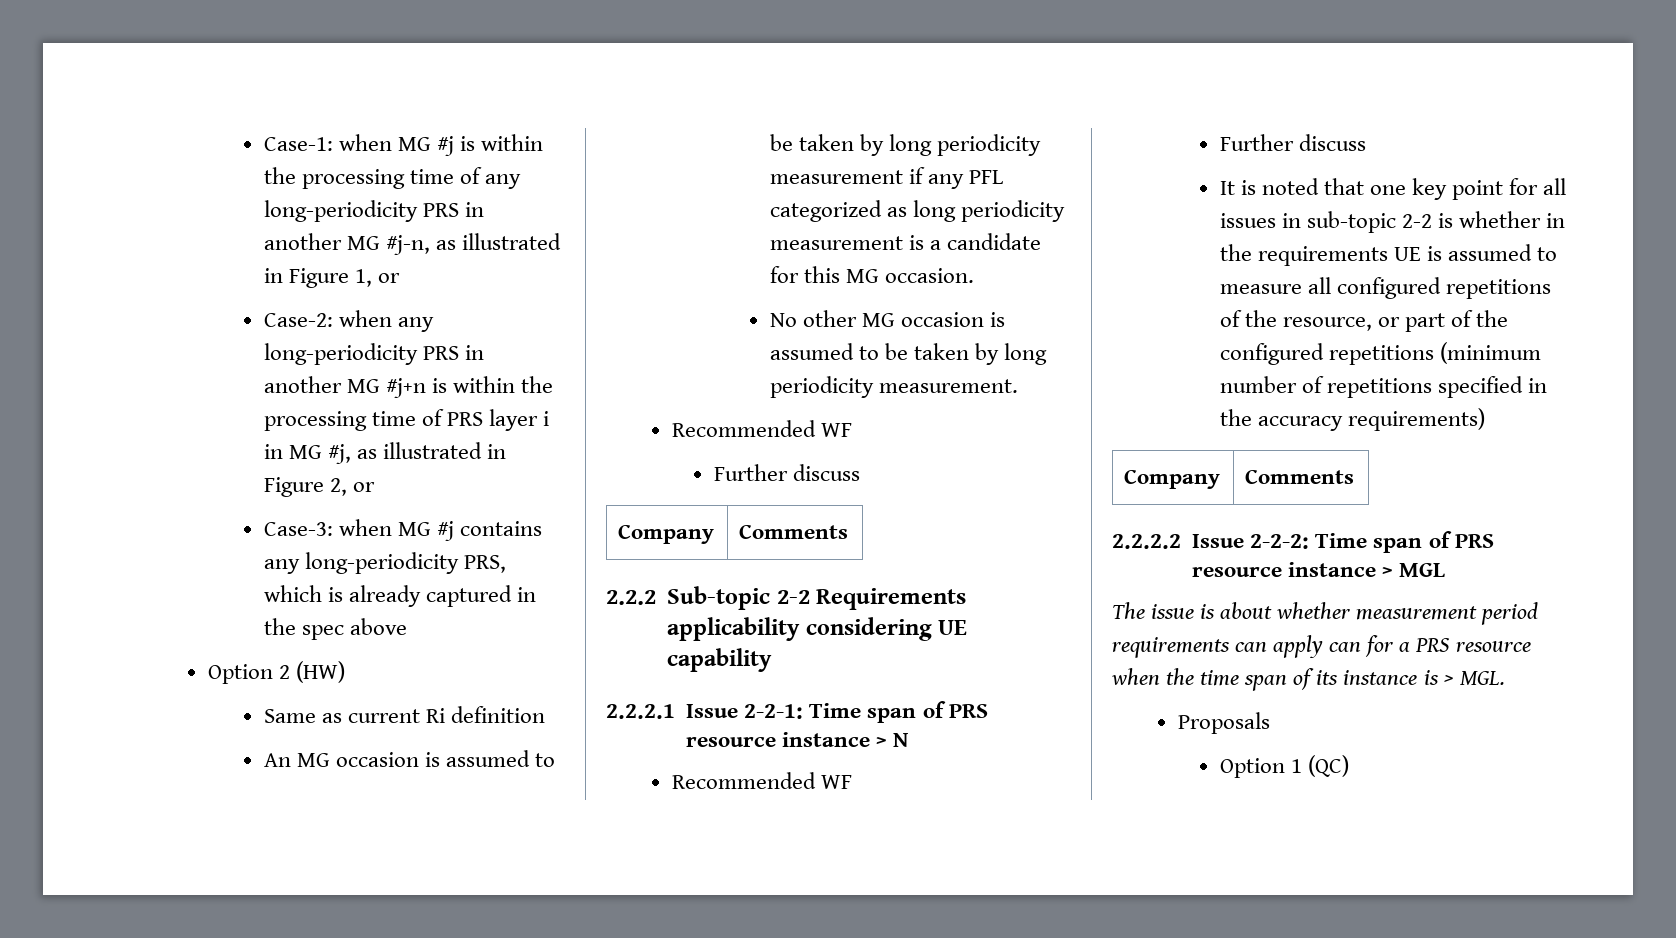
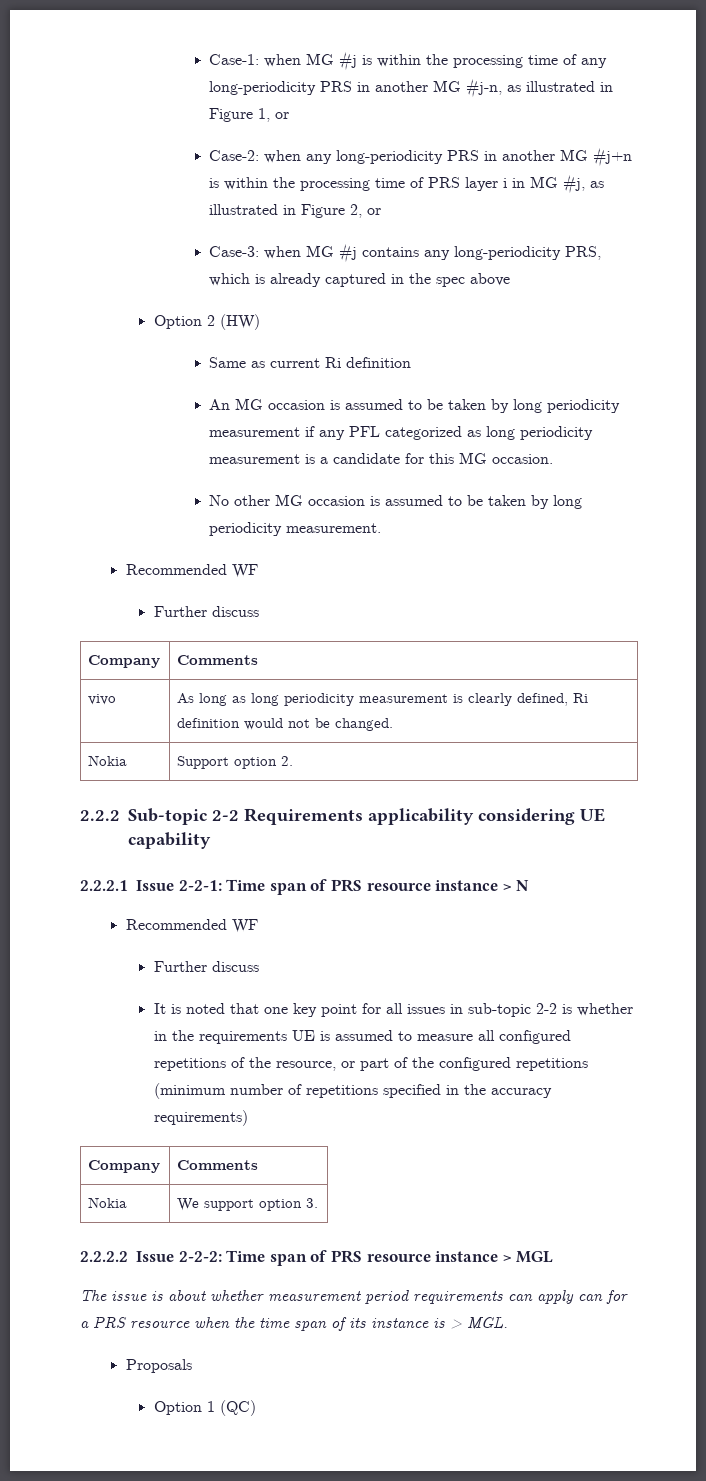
+ vivo | As long as long periodicity measurement is clearly defined, Ri definition would not be changed.
+ Nokia | Support option 2.
+ Nokia | We support option 3.

